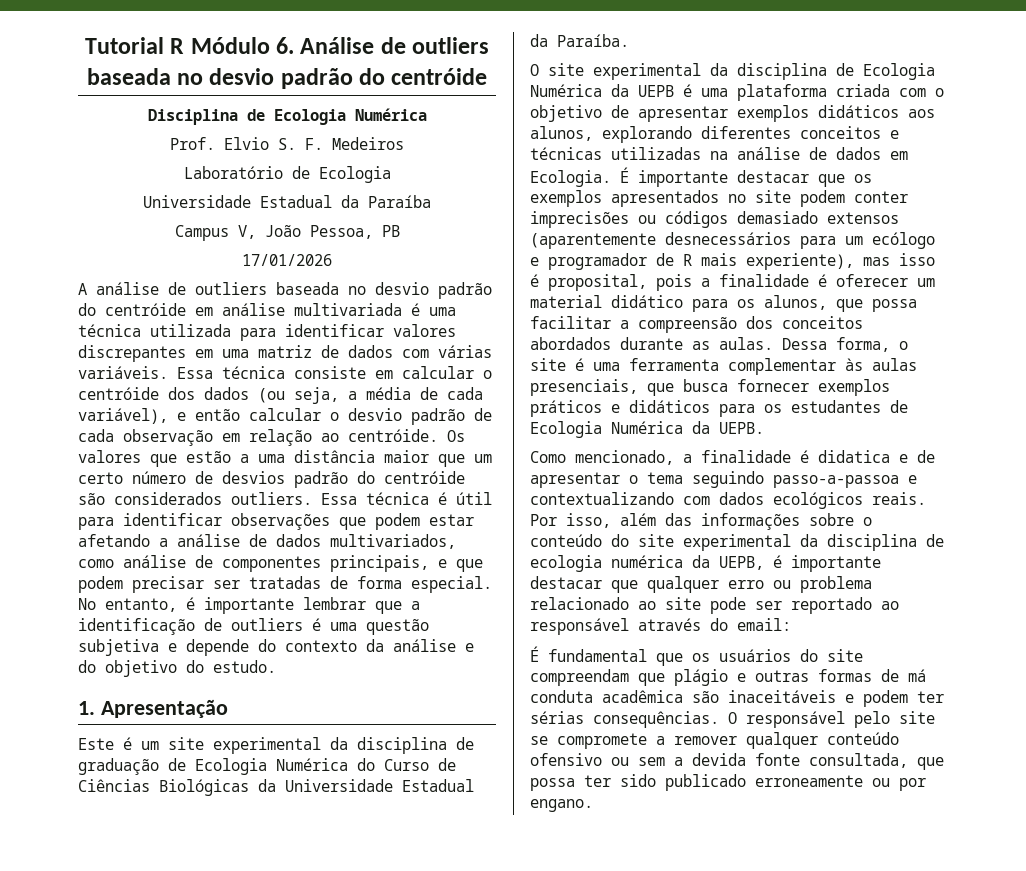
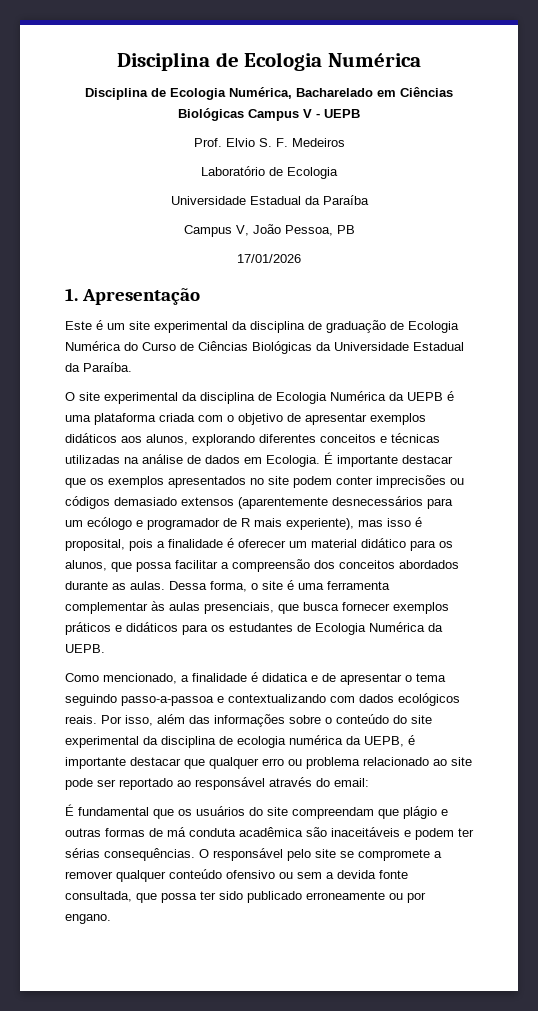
- Tutorial R Módulo 6. Análise de outliers baseada no desvio padrão do centróide
  Disciplina de Ecologia Numérica
+ Disciplina de Ecologia Numérica, Bacharelado em Ciências Biológicas Campus V - UEPB
- A análise de outliers baseada no desvio padrão do centróide em análise multivariada é uma técnica utilizada para identificar valores discrepantes em uma matriz de dados com várias variáveis. Essa técnica consiste em calcular o centróide dos dados (ou seja, a média de cada variável), e então calcular o desvio padrão de cada observação em relação ao centróide. Os valores que estão a uma distância maior que um certo número de desvios padrão do centróide são considerados outliers. Essa técnica é útil para identificar observações que podem estar afetando a análise de dados multivariados, como análise de componentes principais, e que podem precisar ser tratadas de forma especial. No entanto, é importante lembrar que a identificação de outliers é uma questão subjetiva e depende do contexto da análise e do objetivo do estudo.

